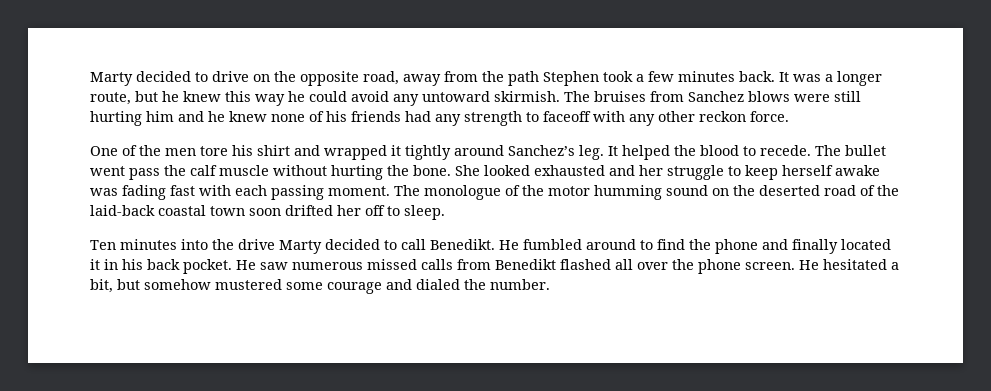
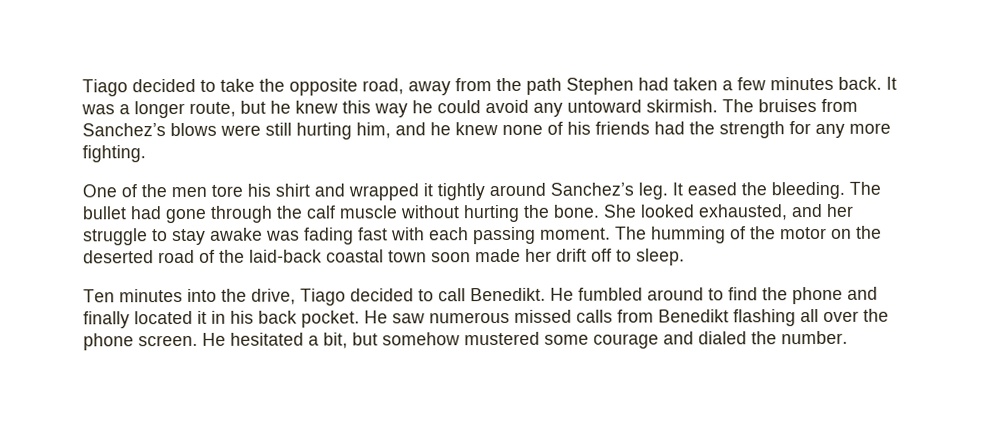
- Marty decided to drive on the opposite road, away from the path Stephen took a few minutes back.
+ Tiago decided to take the opposite road, away from the path Stephen had taken a few minutes back.
- The bruises from Sanchez blows were still hurting him and he knew none of his friends had any strength to faceoff with any other reckon force.
+ The bruises from Sanchez’s blows were still hurting him, and he knew none of his friends had the strength for any more fighting.
- It helped the blood to recede. The bullet went pass the calf muscle without hurting the bone.
+ It eased the bleeding. The bullet had gone through the calf muscle without hurting the bone.
- She looked exhausted and her struggle to keep herself awake was fading fast with each passing moment.
+ She looked exhausted, and her struggle to stay awake was fading fast with each passing moment.
- The monologue of the motor humming sound on the deserted road of the laid-back coastal town soon drifted her off to sleep.
+ The humming of the motor on the deserted road of the laid-back coastal town soon made her drift off to sleep.
- Ten minutes into the drive Marty decided to call Benedikt.
+ Ten minutes into the drive, Tiago decided to call Benedikt.
- He saw numerous missed calls from Benedikt flashed all over the phone screen.
+ He saw numerous missed calls from Benedikt flashing all over the phone screen.

